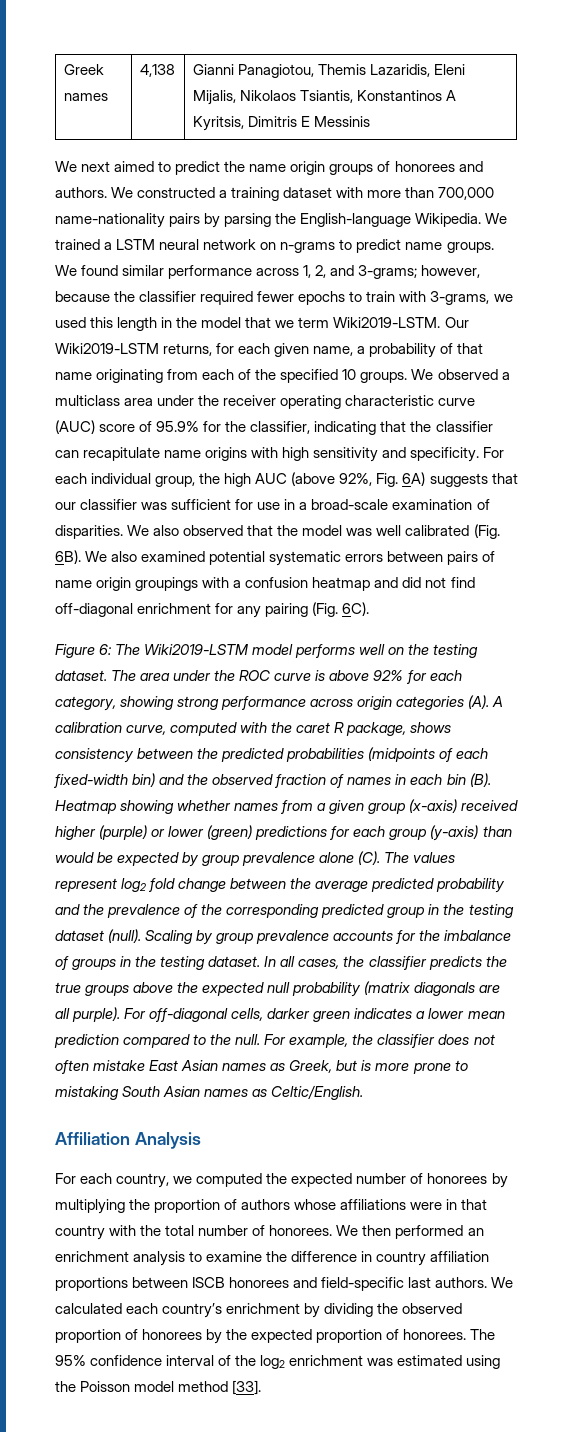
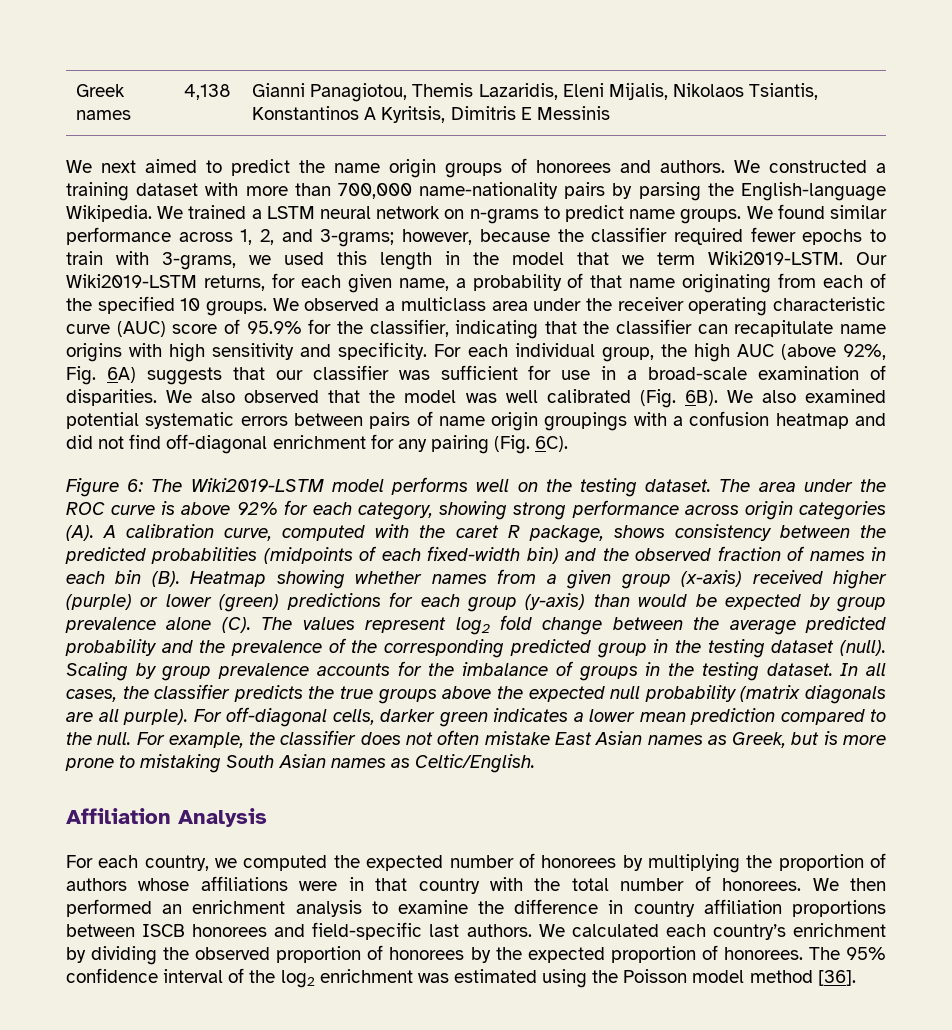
- The 95% confidence interval of the log2 enrichment was estimated using the Poisson model method [33].
+ The 95% confidence interval of the log2 enrichment was estimated using the Poisson model method [36].

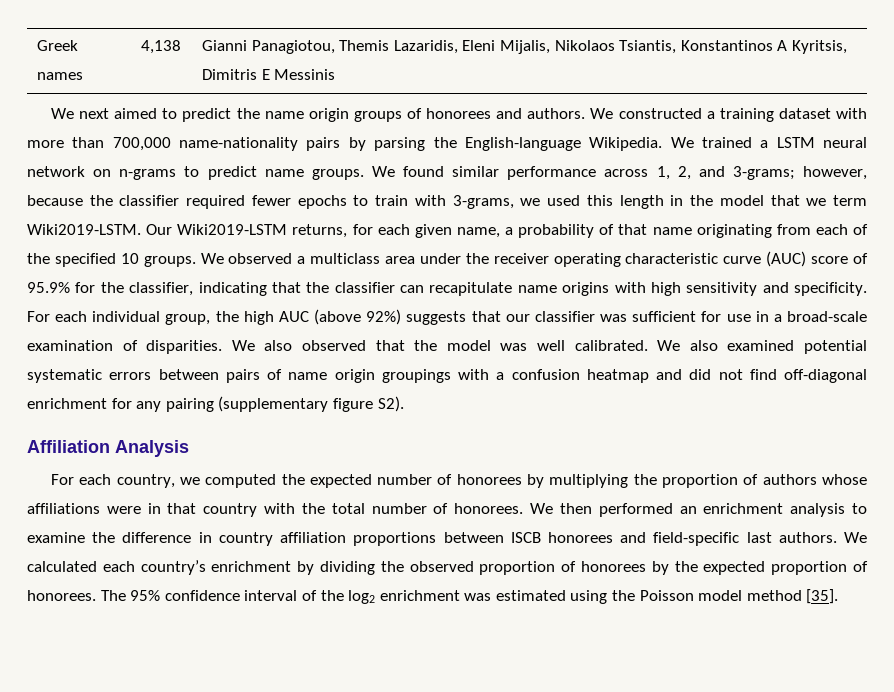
- For each individual group, the high AUC (above 92%, Fig. 6A) suggests that our classifier was sufficient for use in a broad-scale examination of disparities.
+ For each individual group, the high AUC (above 92%) suggests that our classifier was sufficient for use in a broad-scale examination of disparities.
- We also observed that the model was well calibrated (Fig. 6B).
+ We also observed that the model was well calibrated.
- We also examined potential systematic errors between pairs of name origin groupings with a confusion heatmap and did not find off-diagonal enrichment for any pairing (Fig. 6C).
- Figure 6: The Wiki2019-LSTM model performs well on the testing dataset. The area under the ROC curve is above 92% for each category, showing strong performance across origin categories (A). A calibration curve, computed with the caret R package, shows consistency between the predicted probabilities (midpoints of each fixed-width bin) and the observed fraction of names in each bin (B). Heatmap showing whether names from a given group (x-axis) received higher (purple) or lower (green) predictions for each group (y-axis) than would be expected by group prevalence alone (C). The values represent log2 fold change between the average predicted probability and the prevalence of the corresponding predicted group in the testing dataset (null). Scaling by group prevalence accounts for the imbalance of groups in the testing dataset. In all cases, the classifier predicts the true groups above the expected null probability (matrix diagonals are all purple). For off-diagonal cells, darker green indicates a lower mean prediction compared to the null. For example, the classifier does not often mistake East Asian names as Greek, but is more prone to mistaking South Asian names as Celtic/English.
+ We also examined potential systematic errors between pairs of name origin groupings with a confusion heatmap and did not find off-diagonal enrichment for any pairing (supplementary figure S2).
- The 95% confidence interval of the log2 enrichment was estimated using the Poisson model method [36].
+ The 95% confidence interval of the log2 enrichment was estimated using the Poisson model method [35].

